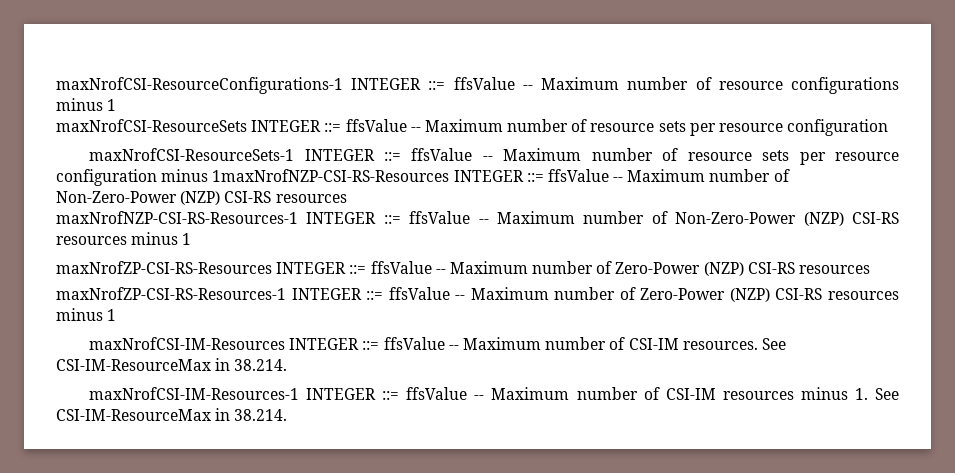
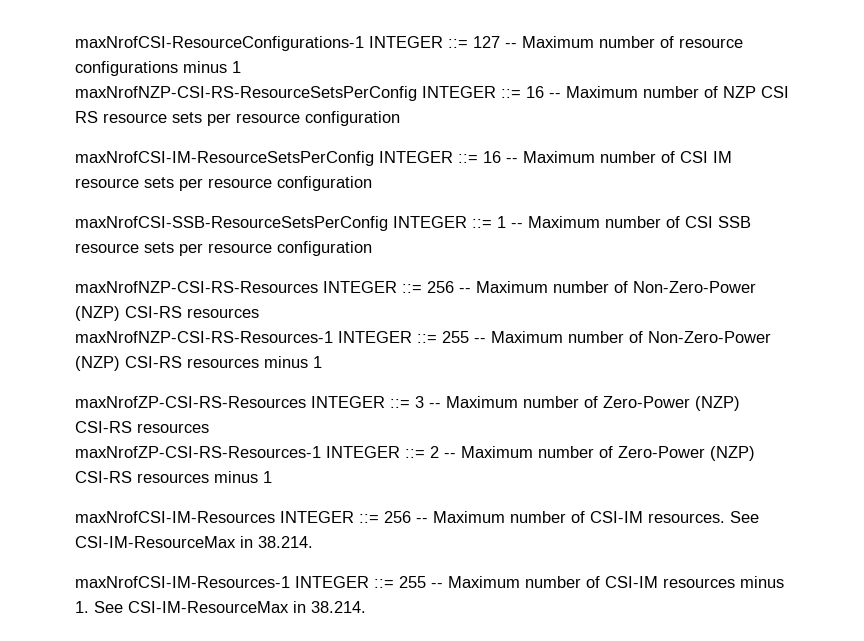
- maxNrofCSI-ResourceConfigurations-1 INTEGER ::= ffsValue -- Maximum number of resource configurations minus 1
+ maxNrofCSI-ResourceConfigurations-1 INTEGER ::= 127 -- Maximum number of resource configurations minus 1
- maxNrofCSI-ResourceSets INTEGER ::= ffsValue -- Maximum number of resource sets per resource configuration
- maxNrofCSI-ResourceSets-1 INTEGER ::= ffsValue -- Maximum number of resource sets per resource configuration minus 1maxNrofNZP-CSI-RS-Resources INTEGER ::= ffsValue -- Maximum number of Non-Zero-Power (NZP) CSI-RS resources
+ maxNrofNZP-CSI-RS-ResourceSetsPerConfig INTEGER ::= 16 -- Maximum number of NZP CSI RS resource sets per resource configuration
+ maxNrofCSI-IM-ResourceSetsPerConfig INTEGER ::= 16 -- Maximum number of CSI IM resource sets per resource configuration
+ maxNrofCSI-SSB-ResourceSetsPerConfig INTEGER ::= 1 -- Maximum number of CSI SSB resource sets per resource configuration
+ maxNrofNZP-CSI-RS-Resources INTEGER ::= 256 -- Maximum number of Non-Zero-Power (NZP) CSI-RS resources
- maxNrofNZP-CSI-RS-Resources-1 INTEGER ::= ffsValue -- Maximum number of Non-Zero-Power (NZP) CSI-RS resources minus 1
+ maxNrofNZP-CSI-RS-Resources-1 INTEGER ::= 255 -- Maximum number of Non-Zero-Power (NZP) CSI-RS resources minus 1
- maxNrofZP-CSI-RS-Resources INTEGER ::= ffsValue -- Maximum number of Zero-Power (NZP) CSI-RS resources
+ maxNrofZP-CSI-RS-Resources INTEGER ::= 3 -- Maximum number of Zero-Power (NZP) CSI-RS resources
- maxNrofZP-CSI-RS-Resources-1 INTEGER ::= ffsValue -- Maximum number of Zero-Power (NZP) CSI-RS resources minus 1
+ maxNrofZP-CSI-RS-Resources-1 INTEGER ::= 2 -- Maximum number of Zero-Power (NZP) CSI-RS resources minus 1
- maxNrofCSI-IM-Resources INTEGER ::= ffsValue -- Maximum number of CSI-IM resources.
+ maxNrofCSI-IM-Resources INTEGER ::= 256 -- Maximum number of CSI-IM resources.
- maxNrofCSI-IM-Resources-1 INTEGER ::= ffsValue -- Maximum number of CSI-IM resources minus 1. See CSI-IM-ResourceMax in 38.214.
+ maxNrofCSI-IM-Resources-1 INTEGER ::= 255 -- Maximum number of CSI-IM resources minus 1. See CSI-IM-ResourceMax in 38.214.

